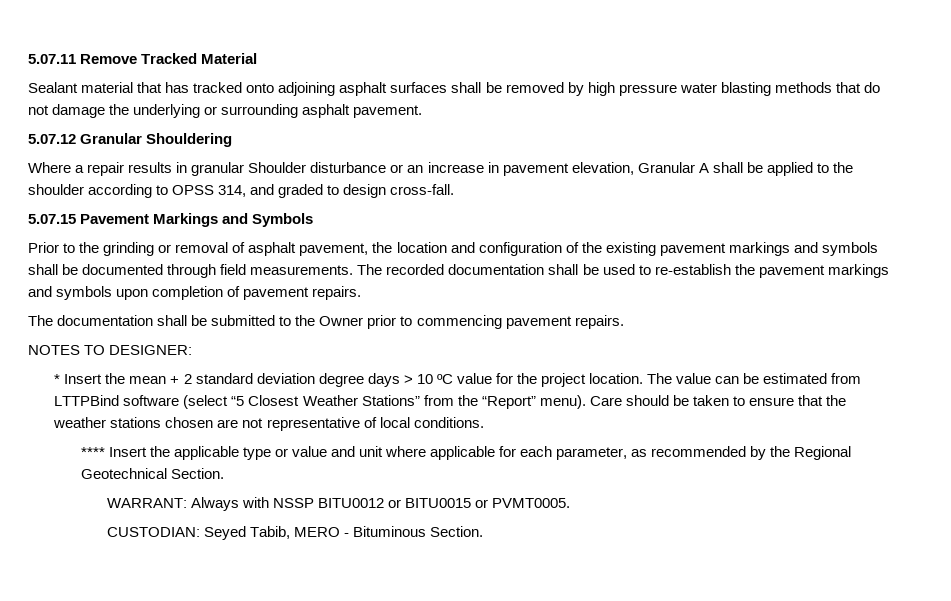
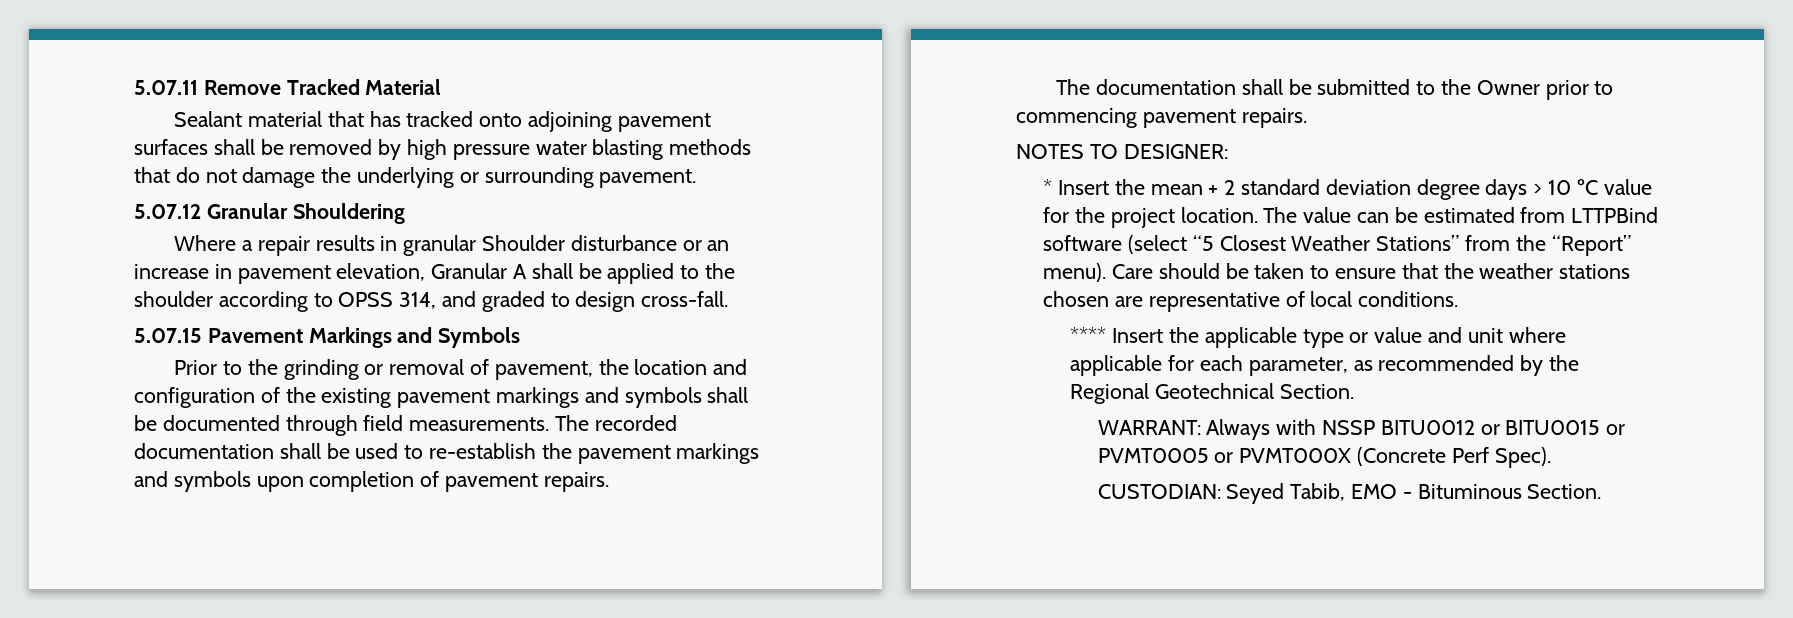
- Sealant material that has tracked onto adjoining asphalt surfaces shall be removed by high pressure water blasting methods that do not damage the underlying or surrounding asphalt pavement.
+ Sealant material that has tracked onto adjoining pavement surfaces shall be removed by high pressure water blasting methods that do not damage the underlying or surrounding pavement.
- Prior to the grinding or removal of asphalt pavement, the location and configuration of the existing pavement markings and symbols shall be documented through field measurements.
+ Prior to the grinding or removal of pavement, the location and configuration of the existing pavement markings and symbols shall be documented through field measurements.
- Care should be taken to ensure that the weather stations chosen are not representative of local conditions.
+ Care should be taken to ensure that the weather stations chosen are representative of local conditions.
- WARRANT: Always with NSSP BITU0012 or BITU0015 or PVMT0005.
+ WARRANT: Always with NSSP BITU0012 or BITU0015 or PVMT0005 or PVMT000X (Concrete Perf Spec).
- CUSTODIAN: Seyed Tabib, MERO - Bituminous Section.
+ CUSTODIAN: Seyed Tabib, EMO - Bituminous Section.

